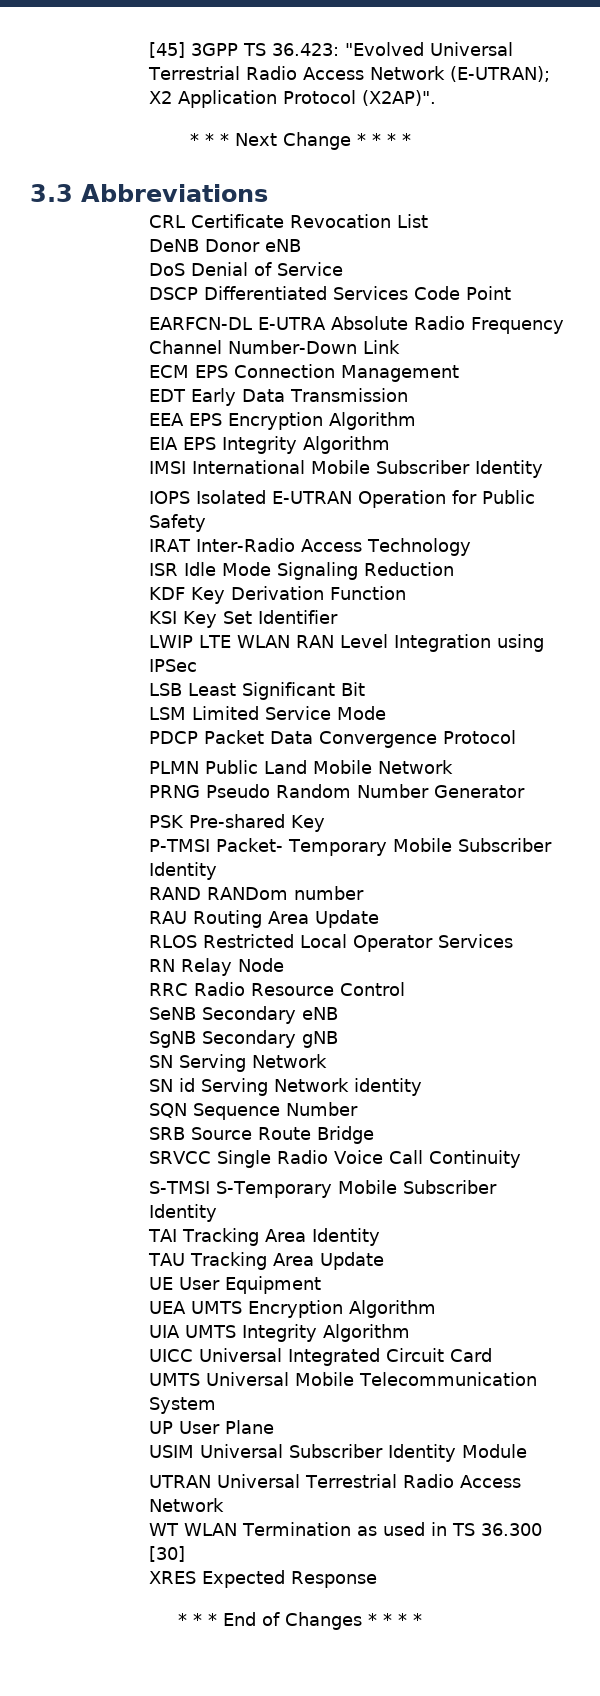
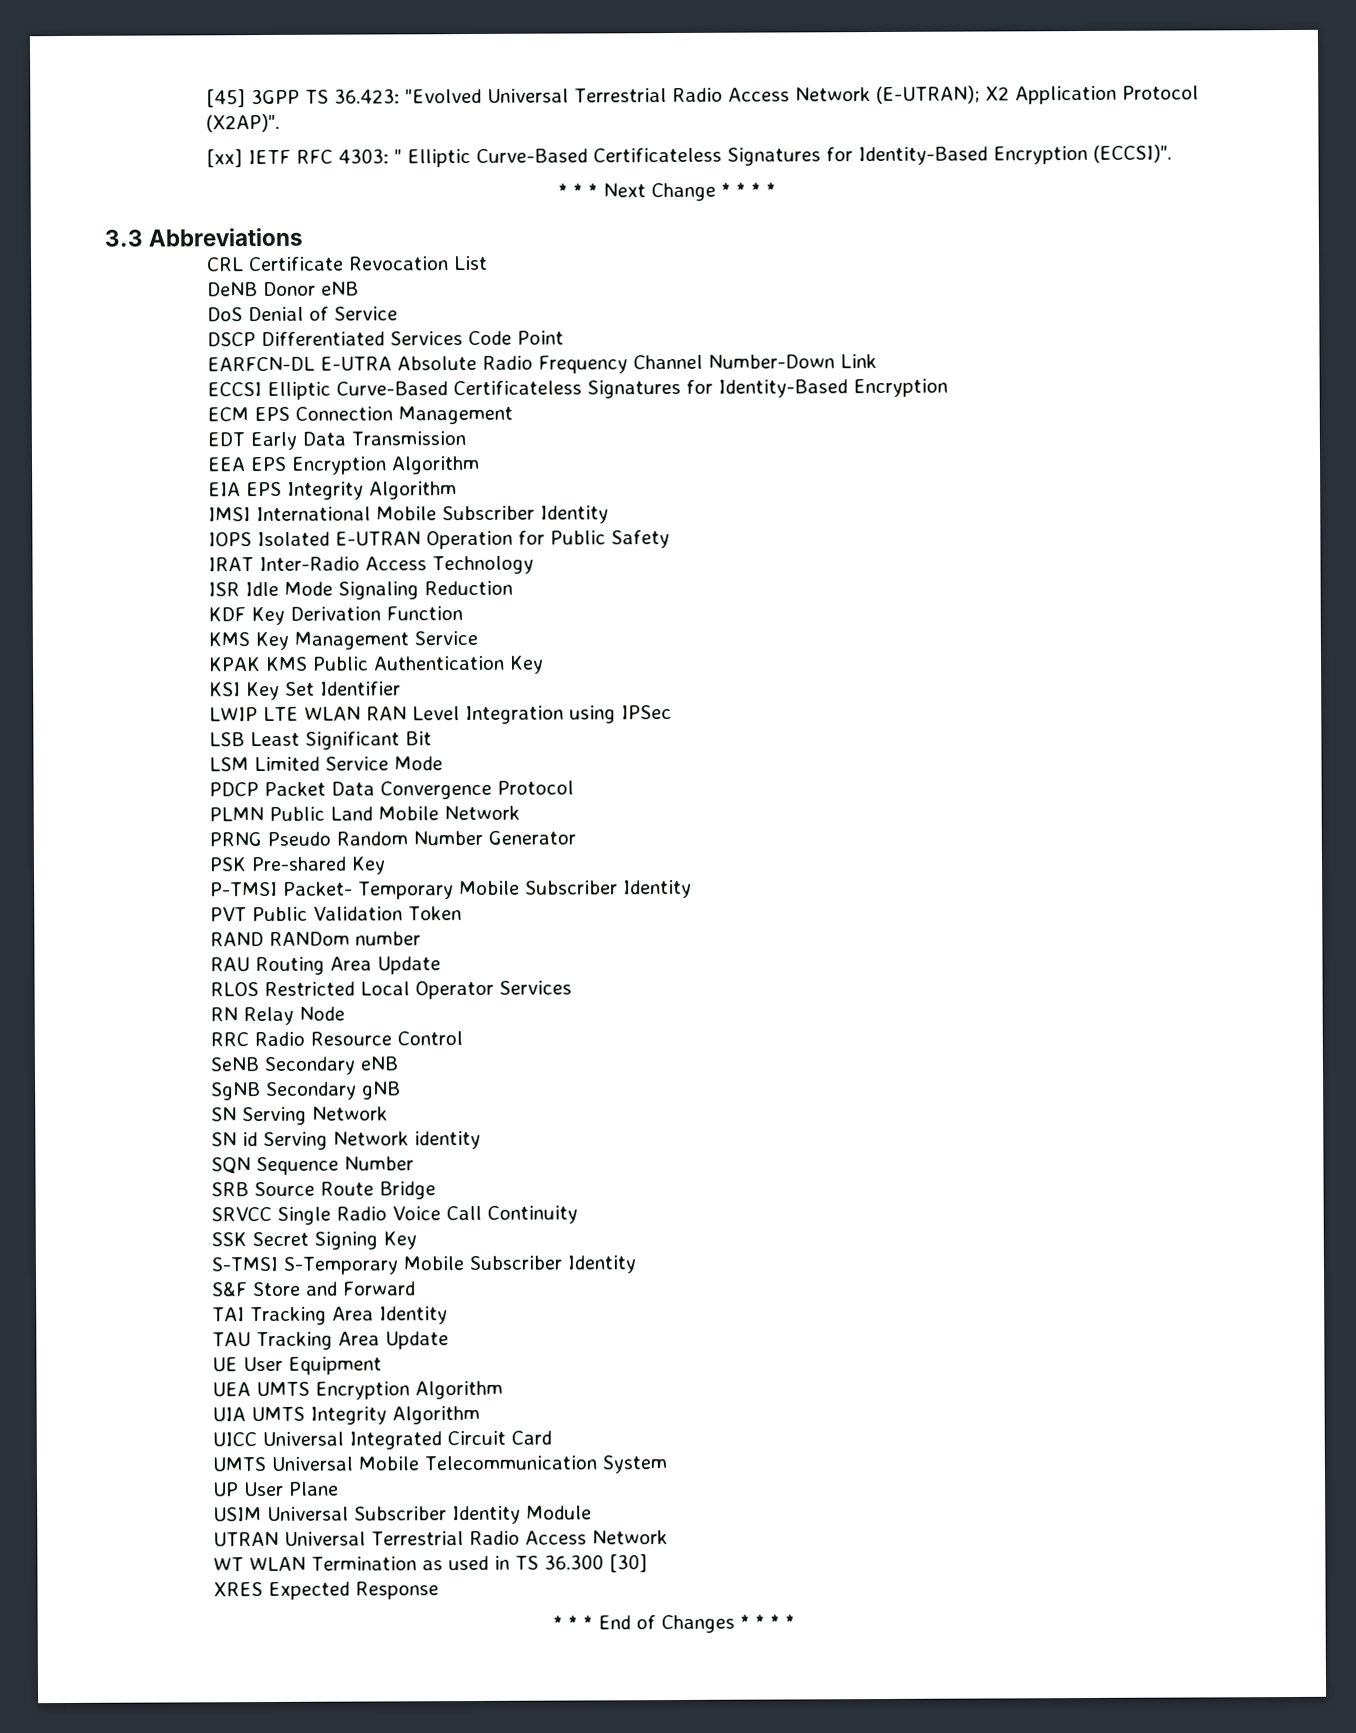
+ [xx] IETF RFC 4303: " Elliptic Curve-Based Certificateless Signatures for Identity-Based Encryption (ECCSI)".
+ ECCSI Elliptic Curve-Based Certificateless Signatures for Identity-Based Encryption
+ KMS Key Management Service
+ KPAK KMS Public Authentication Key
+ PVT Public Validation Token
+ SSK Secret Signing Key
+ S&F Store and Forward

